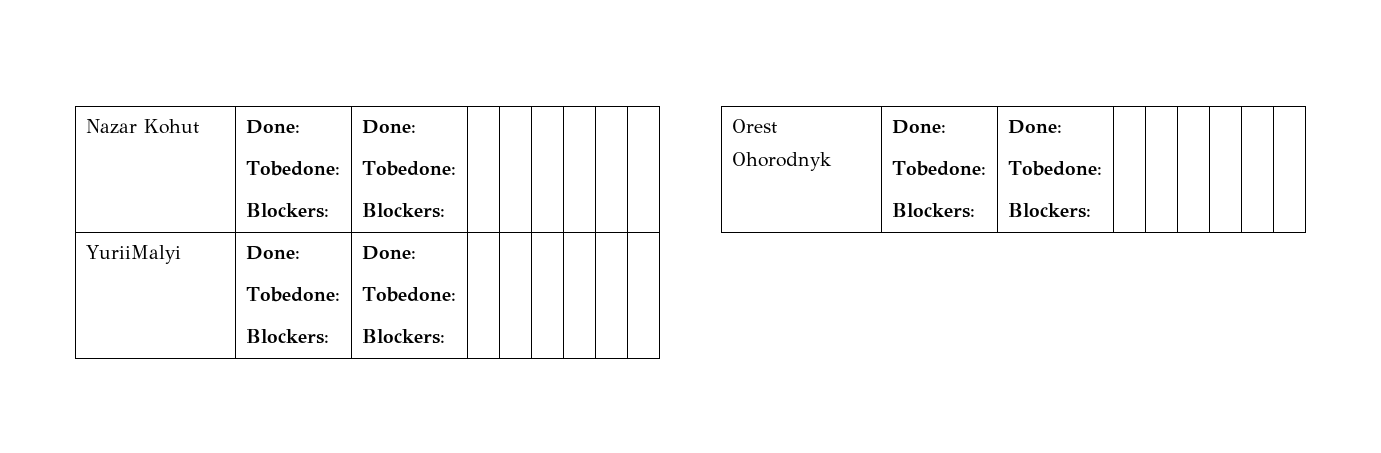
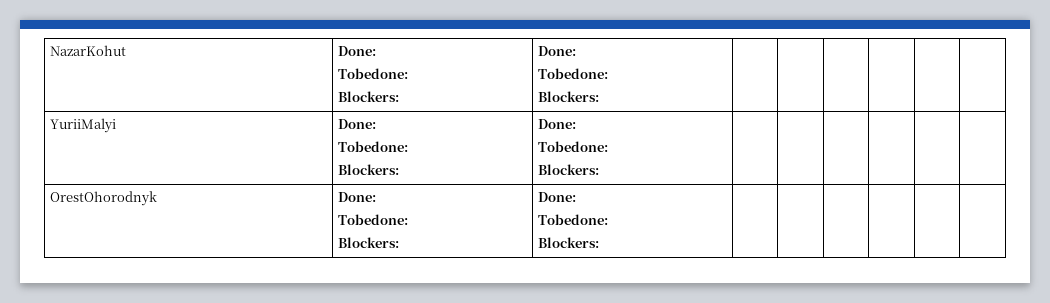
- Nazar Kohut | Done:
+ NazarKohut | Done:
- Orest Ohorodnyk | Done:
+ OrestOhorodnyk | Done:

